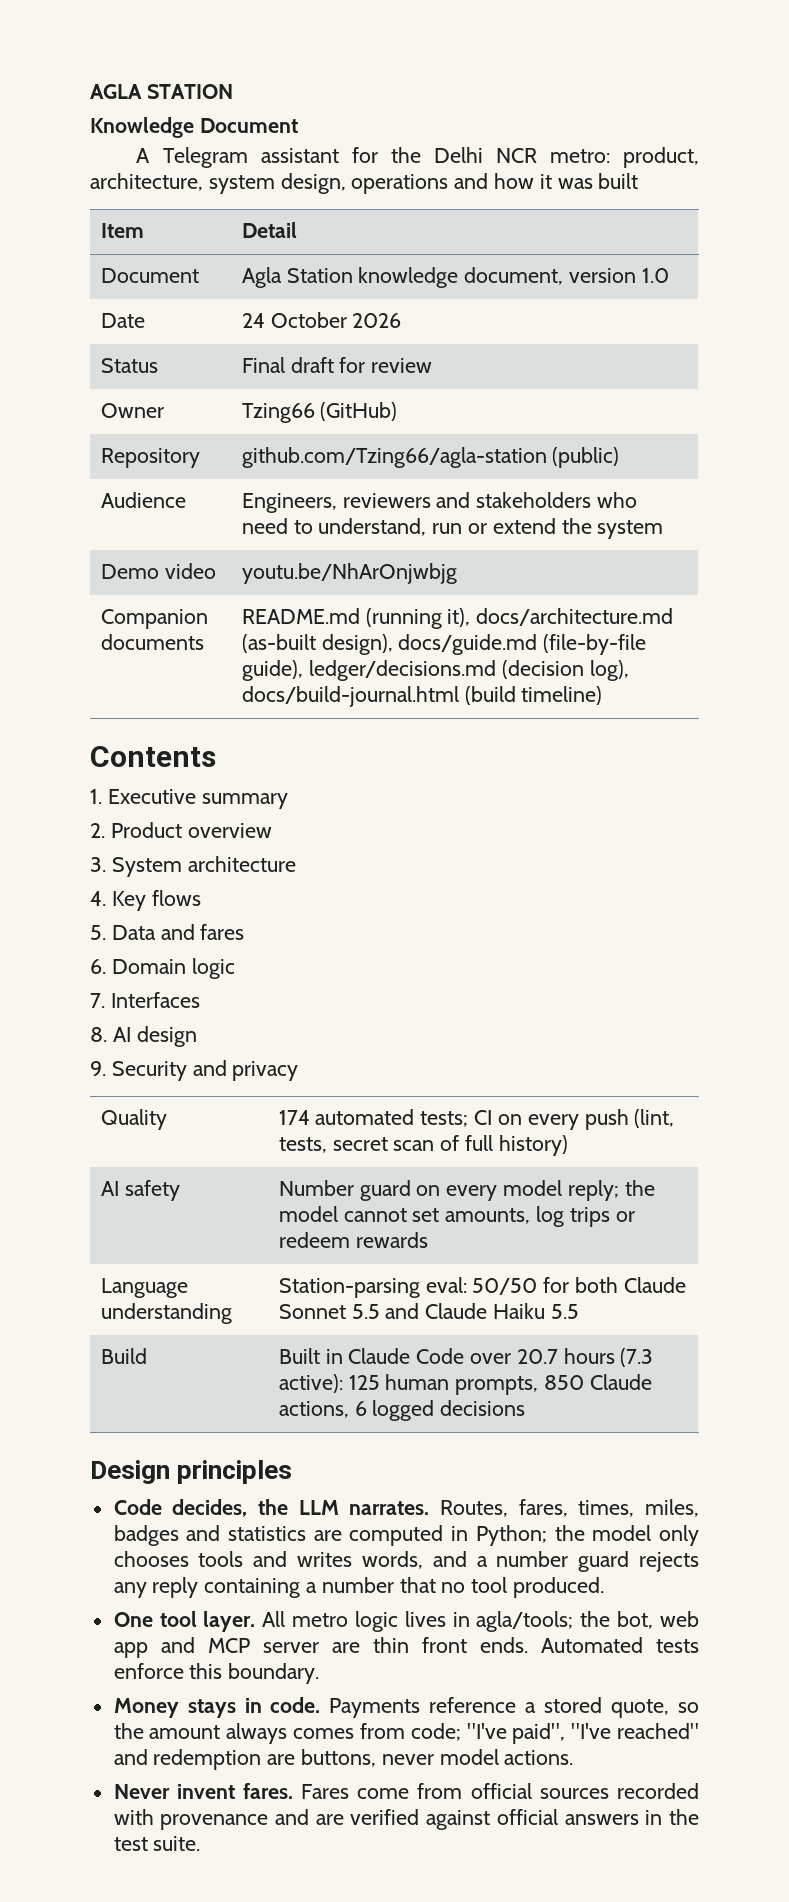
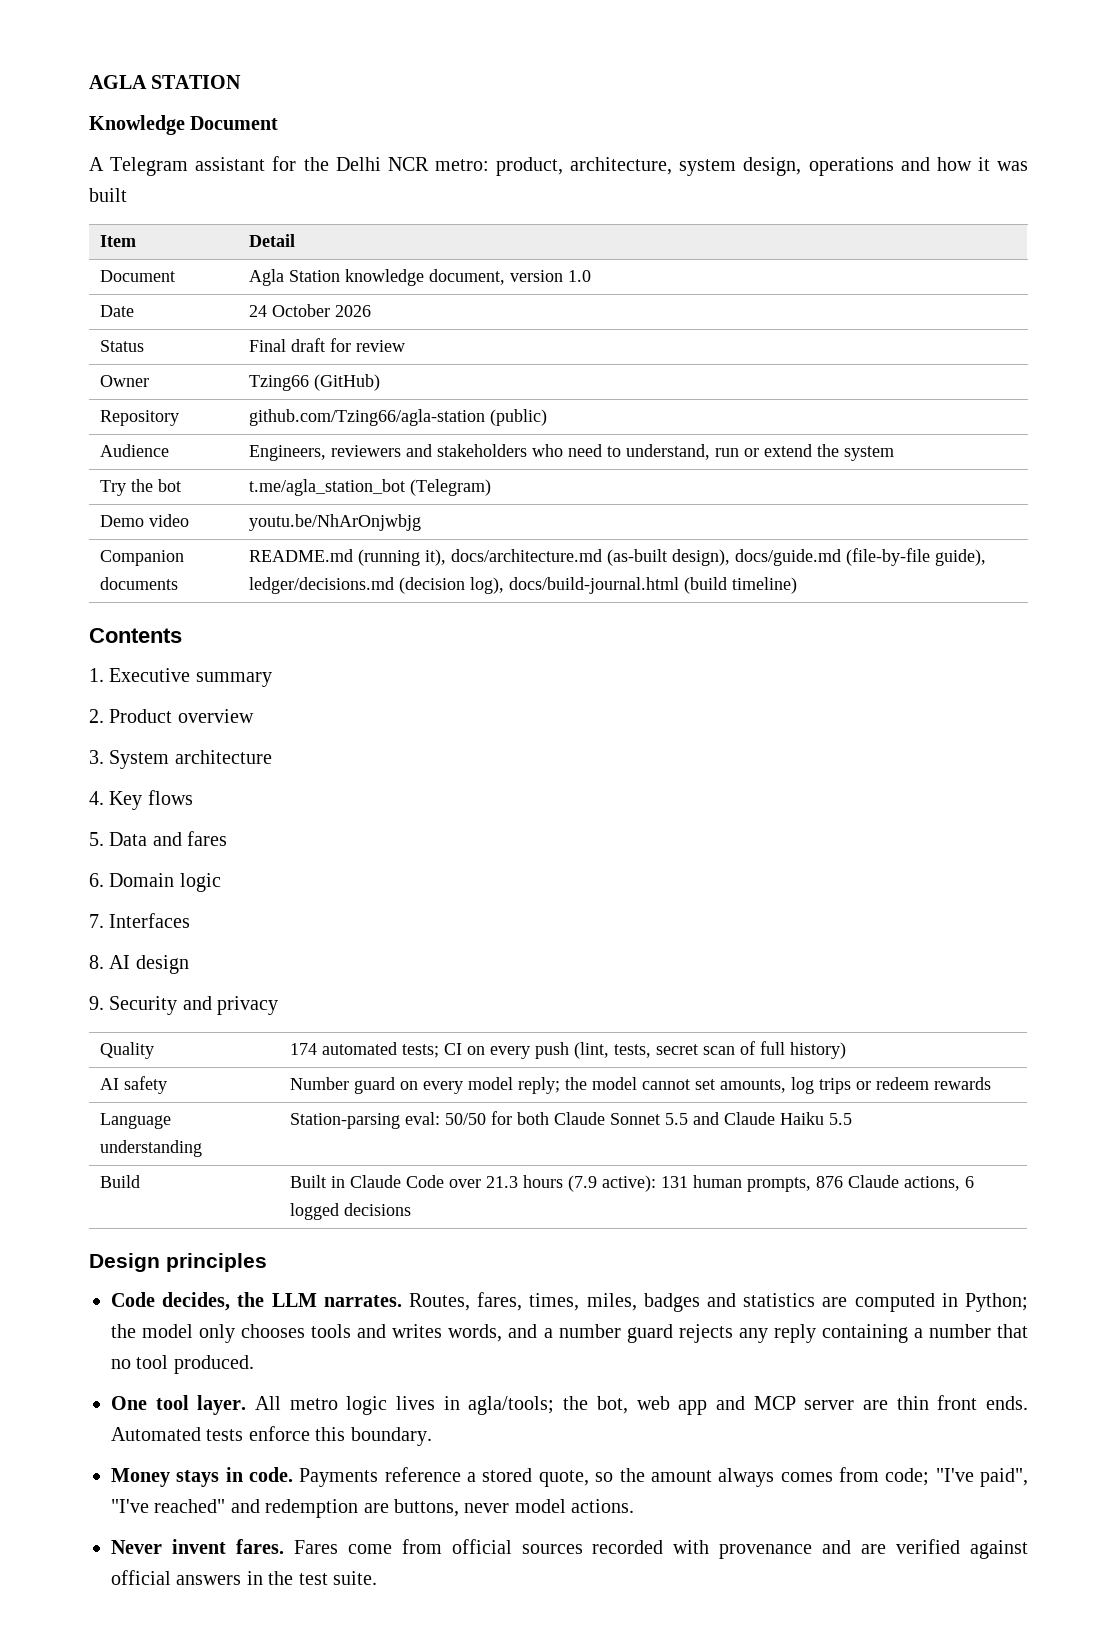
+ Try the bot | t.me/agla_station_bot (Telegram)
- Build | Built in Claude Code over 20.7 hours (7.3 active): 125 human prompts, 850 Claude actions, 6 logged decisions
+ Build | Built in Claude Code over 21.3 hours (7.9 active): 131 human prompts, 876 Claude actions, 6 logged decisions

